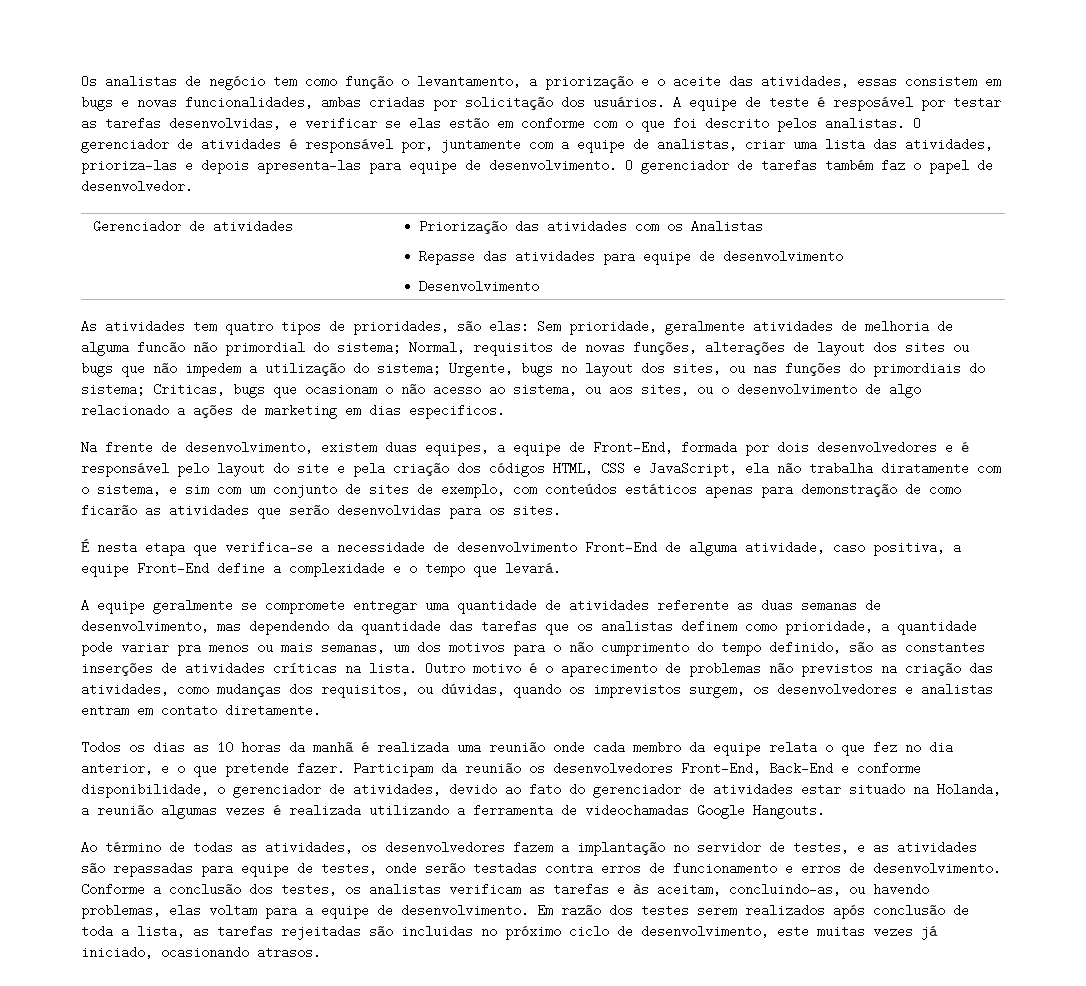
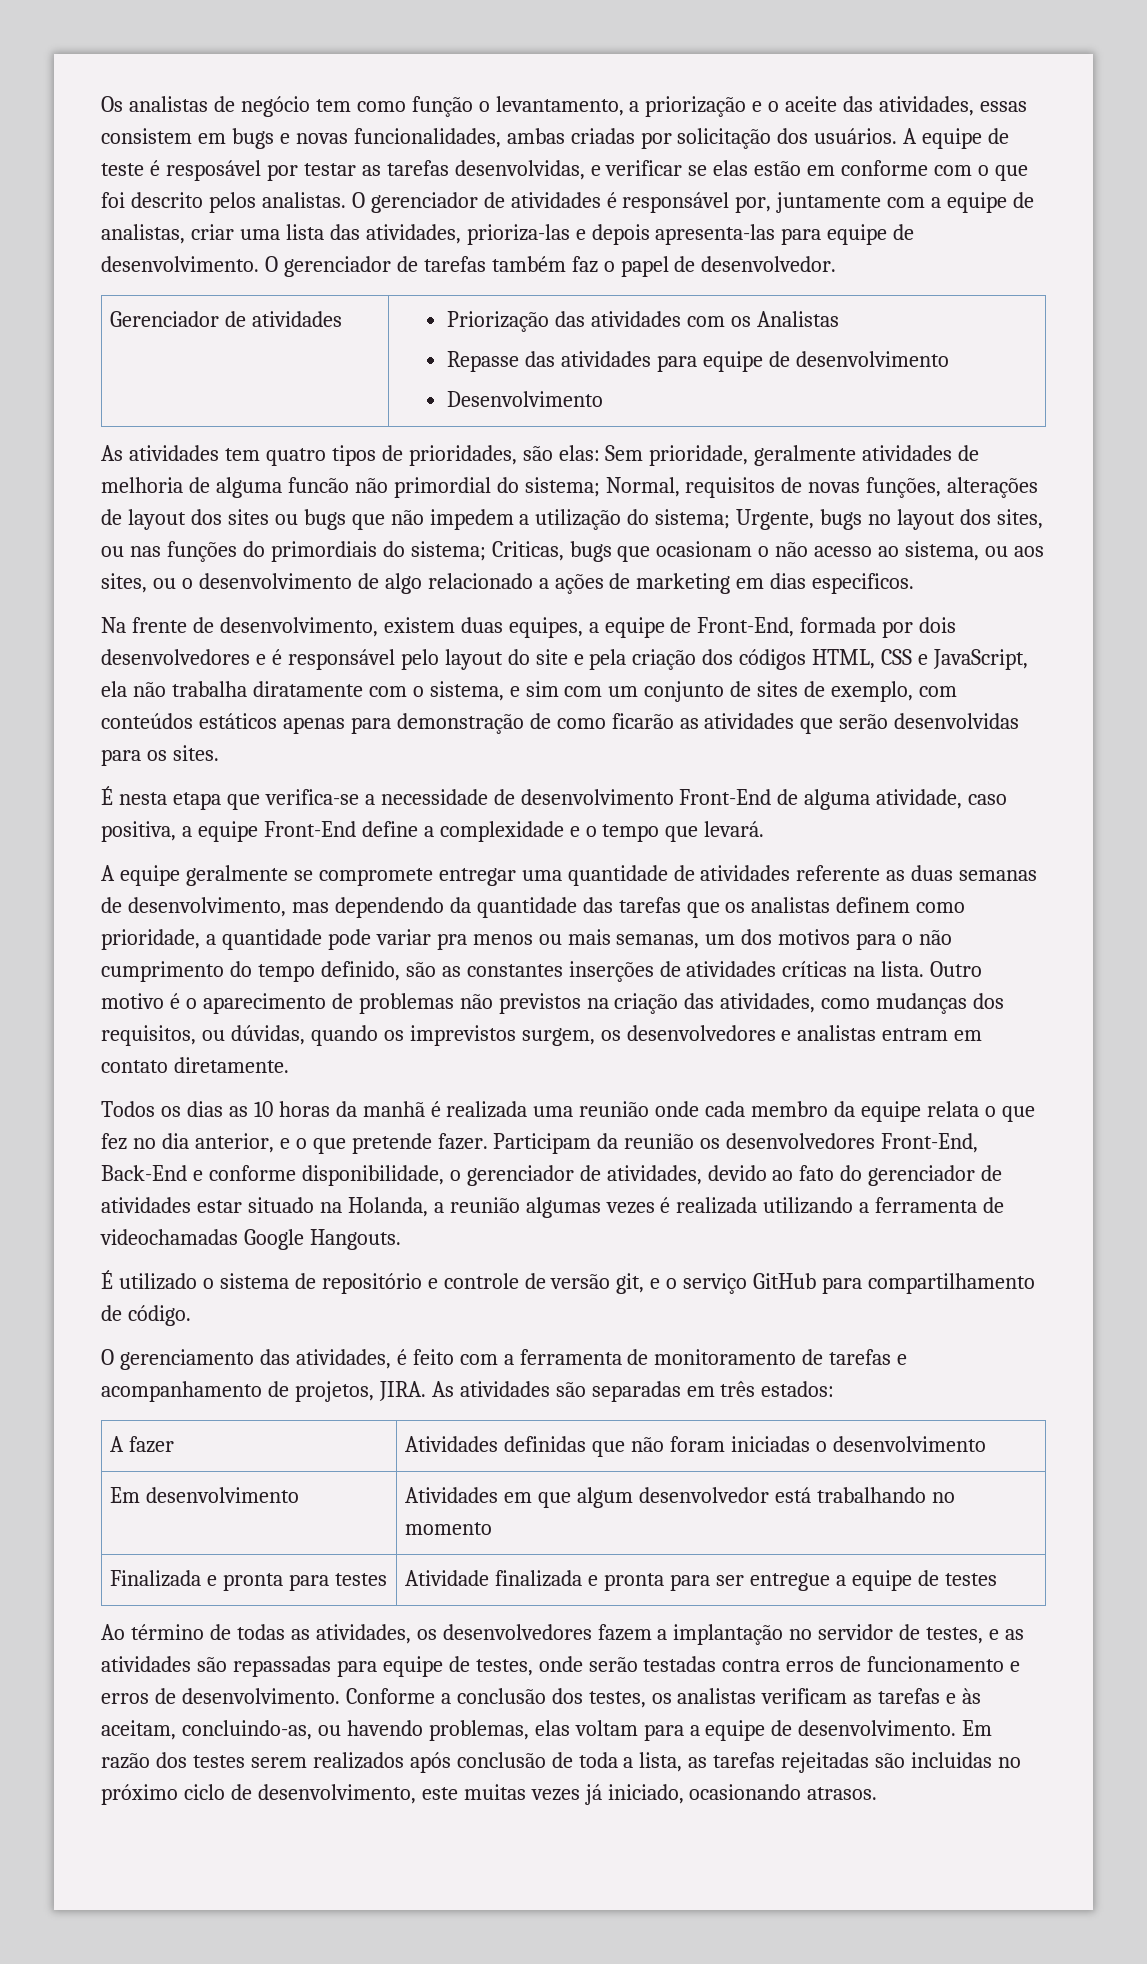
+ É utilizado o sistema de repositório e controle de versão git, e o serviço GitHub para compartilhamento de código.
+ O gerenciamento das atividades, é feito com a ferramenta de monitoramento de tarefas e acompanhamento de projetos, JIRA. As atividades são separadas em três estados:
+ A fazer | Atividades definidas que não foram iniciadas o desenvolvimento
+ Em desenvolvimento | Atividades em que algum desenvolvedor está trabalhando no momento
+ Finalizada e pronta para testes | Atividade finalizada e pronta para ser entregue a equipe de testes

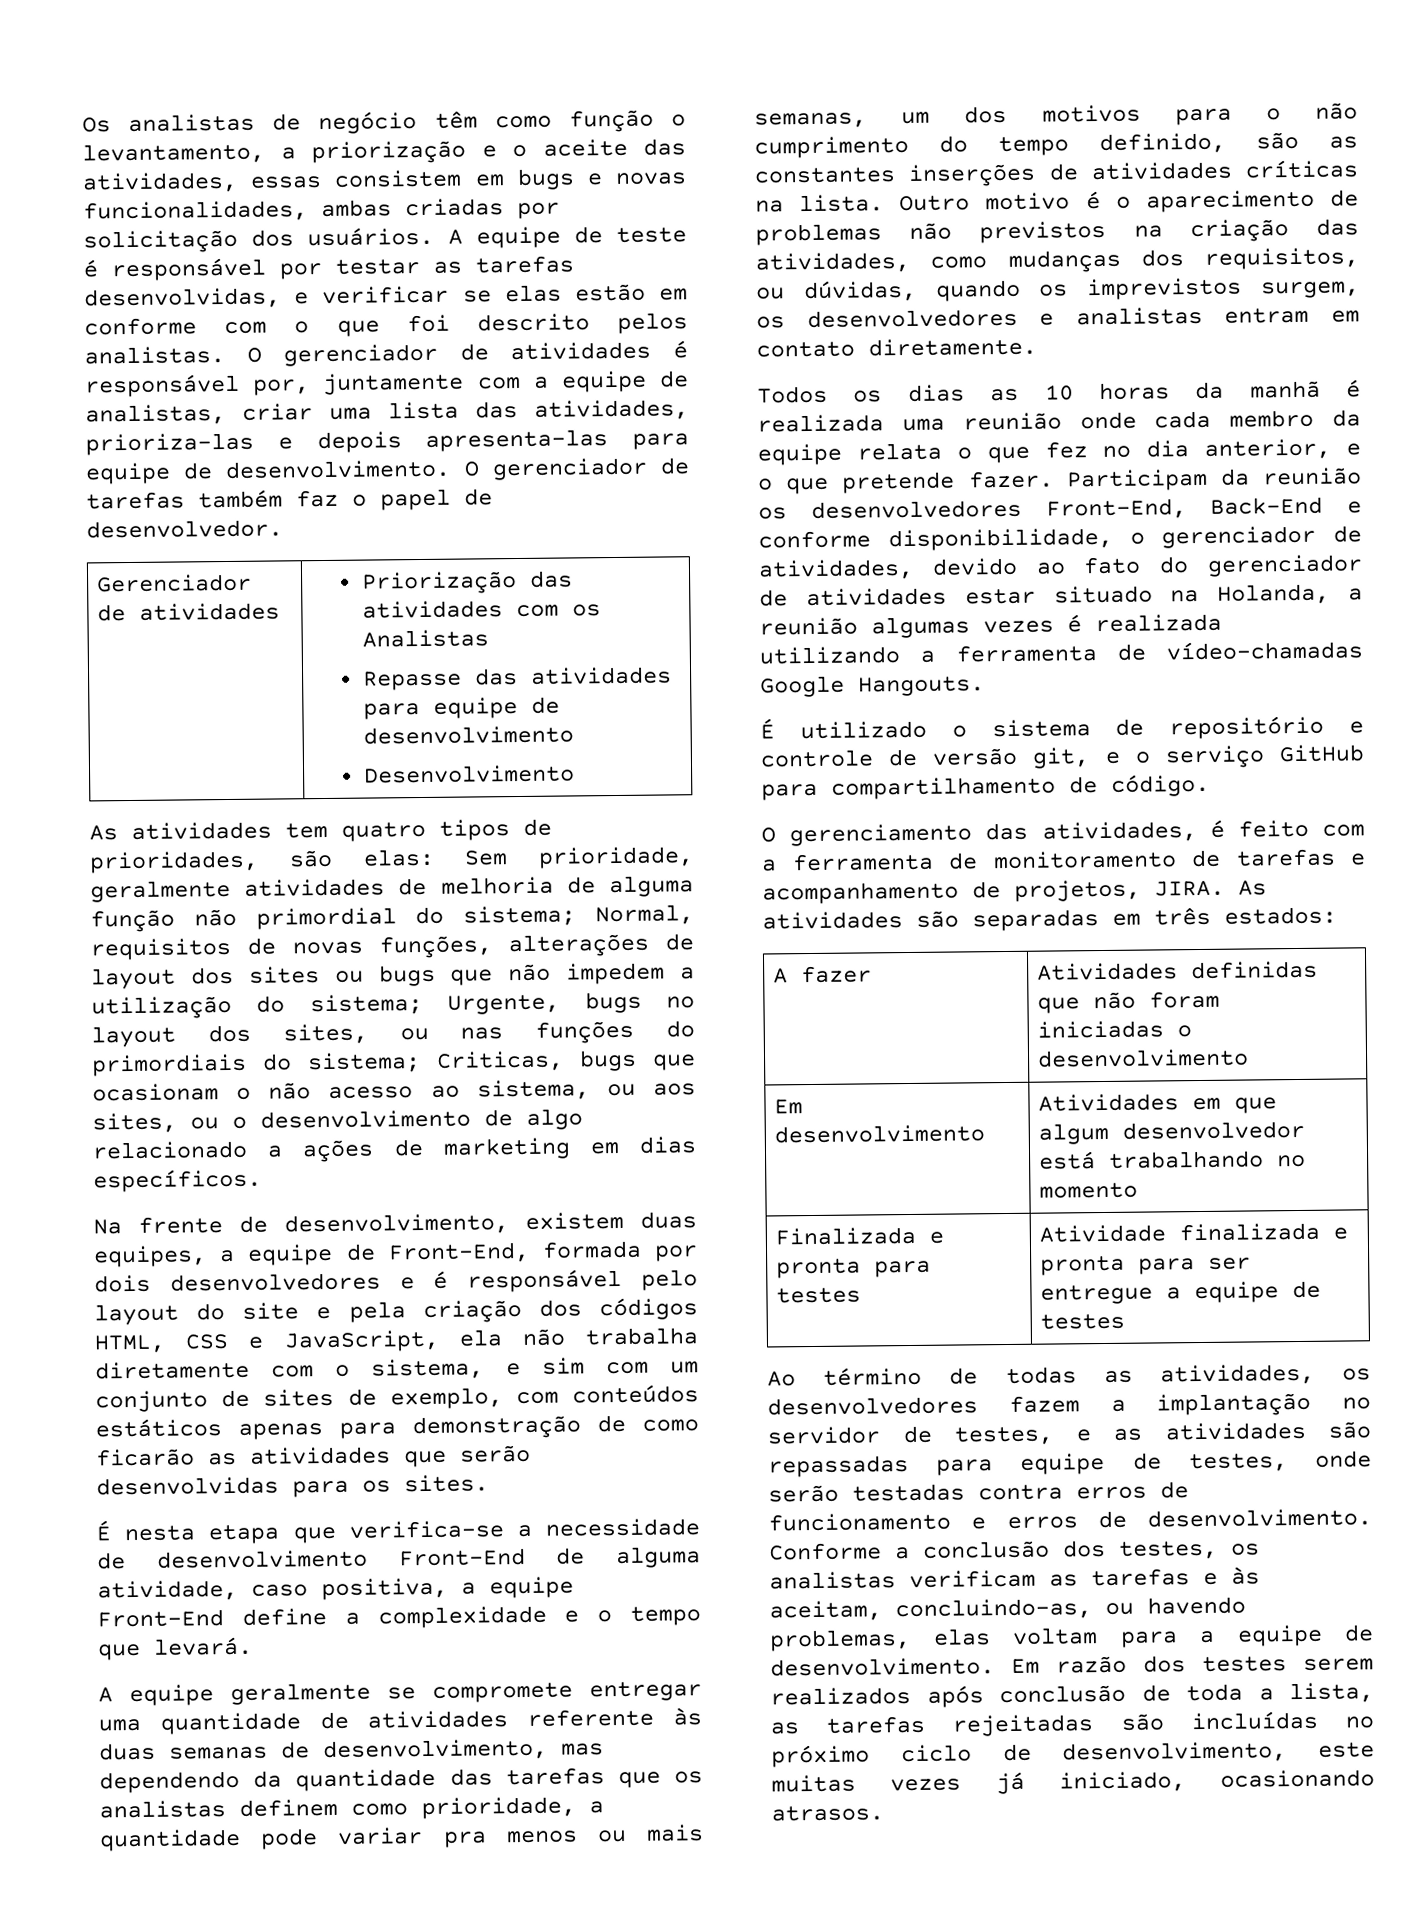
- Os analistas de negócio tem como função o levantamento, a priorização e o aceite das atividades, essas consistem em bugs e novas funcionalidades, ambas criadas por solicitação dos usuários.
+ Os analistas de negócio têm como função o levantamento, a priorização e o aceite das atividades, essas consistem em bugs e novas funcionalidades, ambas criadas por solicitação dos usuários.
- A equipe de teste é resposável por testar as tarefas desenvolvidas, e verificar se elas estão em conforme com o que foi descrito pelos analistas.
+ A equipe de teste é responsável por testar as tarefas desenvolvidas, e verificar se elas estão em conforme com o que foi descrito pelos analistas.
- Sem prioridade, geralmente atividades de melhoria de alguma funcão não primordial do sistema;
+ Sem prioridade, geralmente atividades de melhoria de alguma função não primordial do sistema;
- Criticas, bugs que ocasionam o não acesso ao sistema, ou aos sites, ou o desenvolvimento de algo relacionado a ações de marketing em dias especificos.
+ Criticas, bugs que ocasionam o não acesso ao sistema, ou aos sites, ou o desenvolvimento de algo relacionado a ações de marketing em dias específicos.
- Na frente de desenvolvimento, existem duas equipes, a equipe de Front-End, formada por dois desenvolvedores e é responsável pelo layout do site e pela criação dos códigos HTML, CSS e JavaScript, ela não trabalha diratamente com o sistema, e sim com um conjunto de sites de exemplo, com conteúdos estáticos apenas para demonstração de como ficarão as atividades que serão desenvolvidas para os sites.
+ Na frente de desenvolvimento, existem duas equipes, a equipe de Front-End, formada por dois desenvolvedores e é responsável pelo layout do site e pela criação dos códigos HTML, CSS e JavaScript, ela não trabalha diretamente com o sistema, e sim com um conjunto de sites de exemplo, com conteúdos estáticos apenas para demonstração de como ficarão as atividades que serão desenvolvidas para os sites.
- A equipe geralmente se compromete entregar uma quantidade de atividades referente as duas semanas de desenvolvimento, mas dependendo da quantidade das tarefas que os analistas definem como prioridade, a quantidade pode variar pra menos ou mais semanas, um dos motivos para o não cumprimento do tempo definido, são as constantes inserções de atividades críticas na lista.
+ A equipe geralmente se compromete entregar uma quantidade de atividades referente às duas semanas de desenvolvimento, mas dependendo da quantidade das tarefas que os analistas definem como prioridade, a quantidade pode variar pra menos ou mais semanas, um dos motivos para o não cumprimento do tempo definido, são as constantes inserções de atividades críticas na lista.
- Participam da reunião os desenvolvedores Front-End, Back-End e conforme disponibilidade, o gerenciador de atividades, devido ao fato do gerenciador de atividades estar situado na Holanda, a reunião algumas vezes é realizada utilizando a ferramenta de videochamadas Google Hangouts.
+ Participam da reunião os desenvolvedores Front-End, Back-End e conforme disponibilidade, o gerenciador de atividades, devido ao fato do gerenciador de atividades estar situado na Holanda, a reunião algumas vezes é realizada utilizando a ferramenta de vídeo-chamadas Google Hangouts.
- Em razão dos testes serem realizados após conclusão de toda a lista, as tarefas rejeitadas são incluidas no próximo ciclo de desenvolvimento, este muitas vezes já iniciado, ocasionando atrasos.
+ Em razão dos testes serem realizados após conclusão de toda a lista, as tarefas rejeitadas são incluídas no próximo ciclo de desenvolvimento, este muitas vezes já iniciado, ocasionando atrasos.

